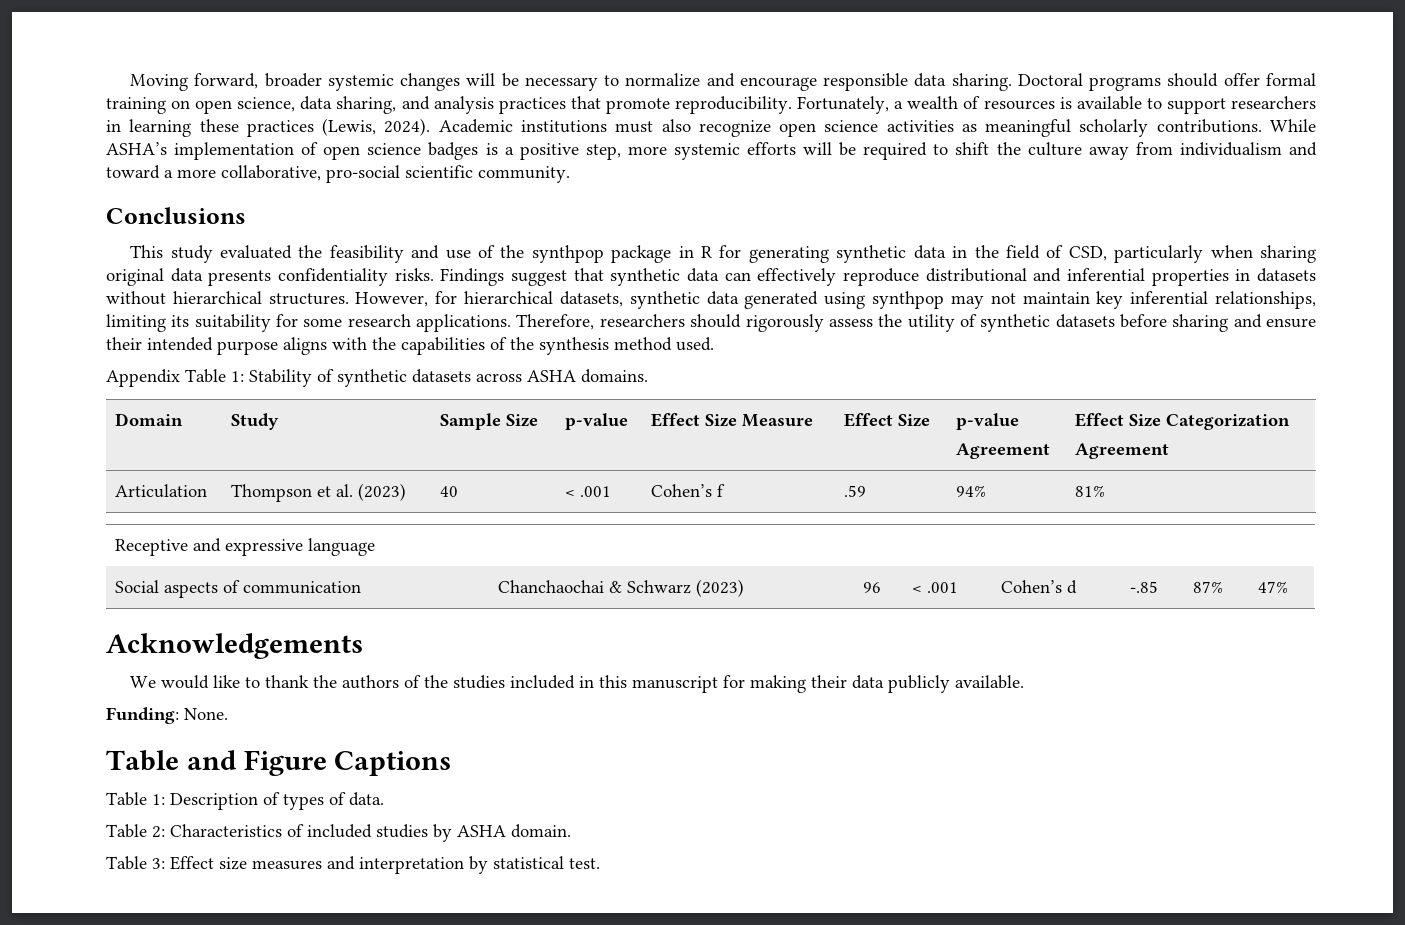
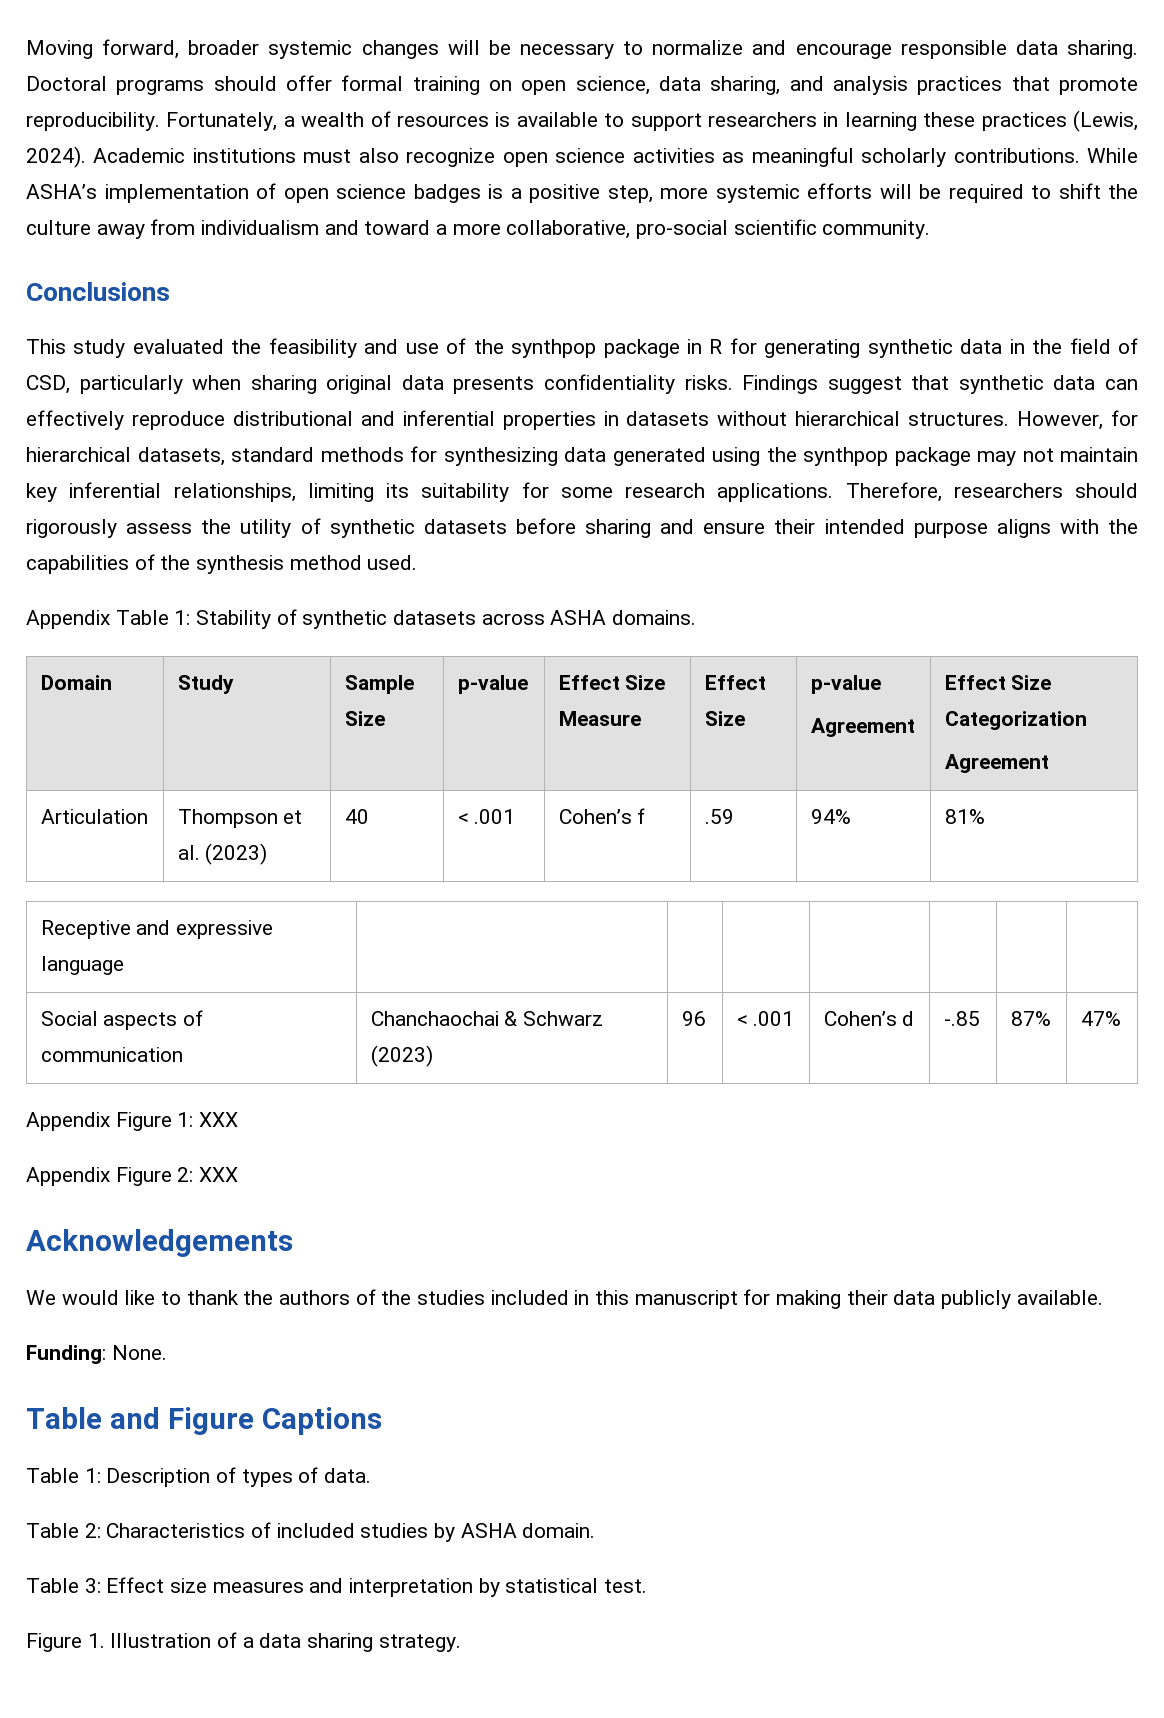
- However, for hierarchical datasets, synthetic data generated using synthpop may not maintain key inferential relationships, limiting its suitability for some research applications.
+ However, for hierarchical datasets, standard methods for synthesizing data generated using the synthpop package may not maintain key inferential relationships, limiting its suitability for some research applications.
+ Appendix Figure 1: XXX
+ Appendix Figure 2: XXX
+ Figure 1. Illustration of a data sharing strategy.

